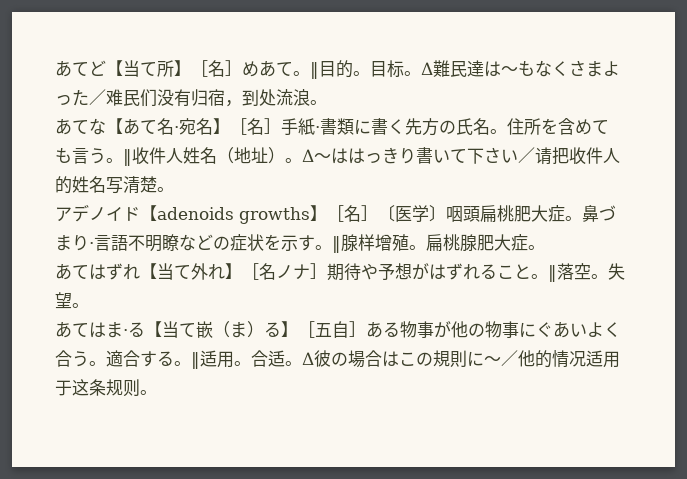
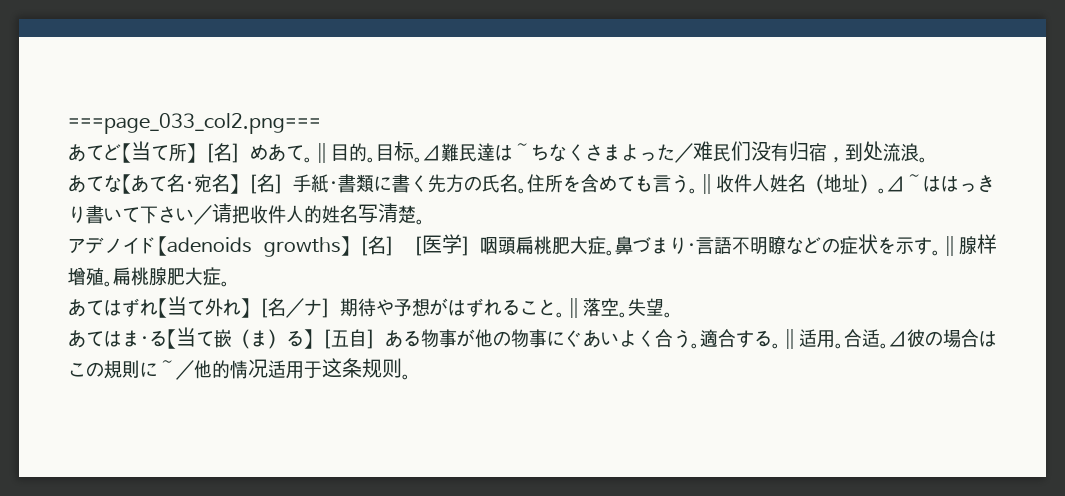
+ ===page_033_col2.png===
- Δ難民達は～もなくさまよった／难民们没有归宿，到处流浪。
+ Δ難民達は～ちなくさまよった／难民们没有归宿，到处流浪。
- アデノイド【adenoids growths】［名］〔医学〕咽頭扁桃肥大症。
+ アデノイド【adenoids growths】［名］［医学］咽頭扁桃肥大症。
- あてはずれ【当て外れ】［名ノナ］期待や予想がはずれること。
+ あてはずれ【当て外れ】［名／ナ］期待や予想がはずれること。

